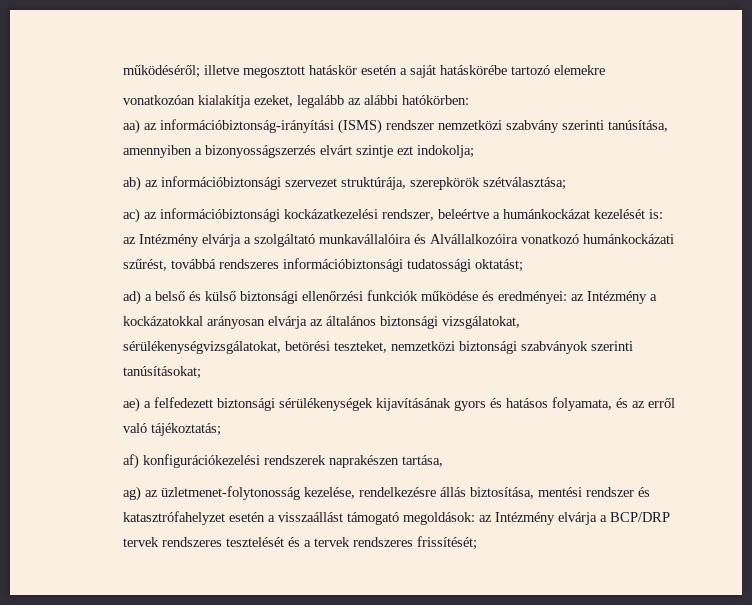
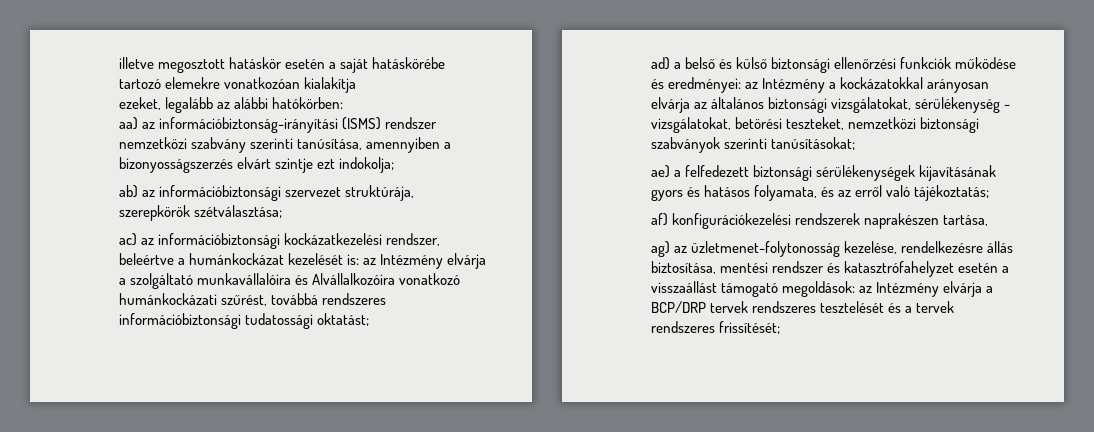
- működéséről; illetve megosztott hatáskör esetén a saját hatáskörébe tartozó elemekre
- vonatkozóan kialakítja ezeket, legalább az alábbi hatókörben:
+ illetve megosztott hatáskör esetén a saját hatáskörébe tartozó elemekre vonatkozóan kialakítja
+ ezeket, legalább az alábbi hatókörben:
- ad) a belső és külső biztonsági ellenőrzési funkciók működése és eredményei: az Intézmény a kockázatokkal arányosan elvárja az általános biztonsági vizsgálatokat, sérülékenységvizsgálatokat, betörési teszteket, nemzetközi biztonsági szabványok szerinti tanúsításokat;
+ ad) a belső és külső biztonsági ellenőrzési funkciók működése és eredményei: az Intézmény a kockázatokkal arányosan elvárja az általános biztonsági vizsgálatokat, sérülékenység - vizsgálatokat, betörési teszteket, nemzetközi biztonsági szabványok szerinti tanúsításokat;

